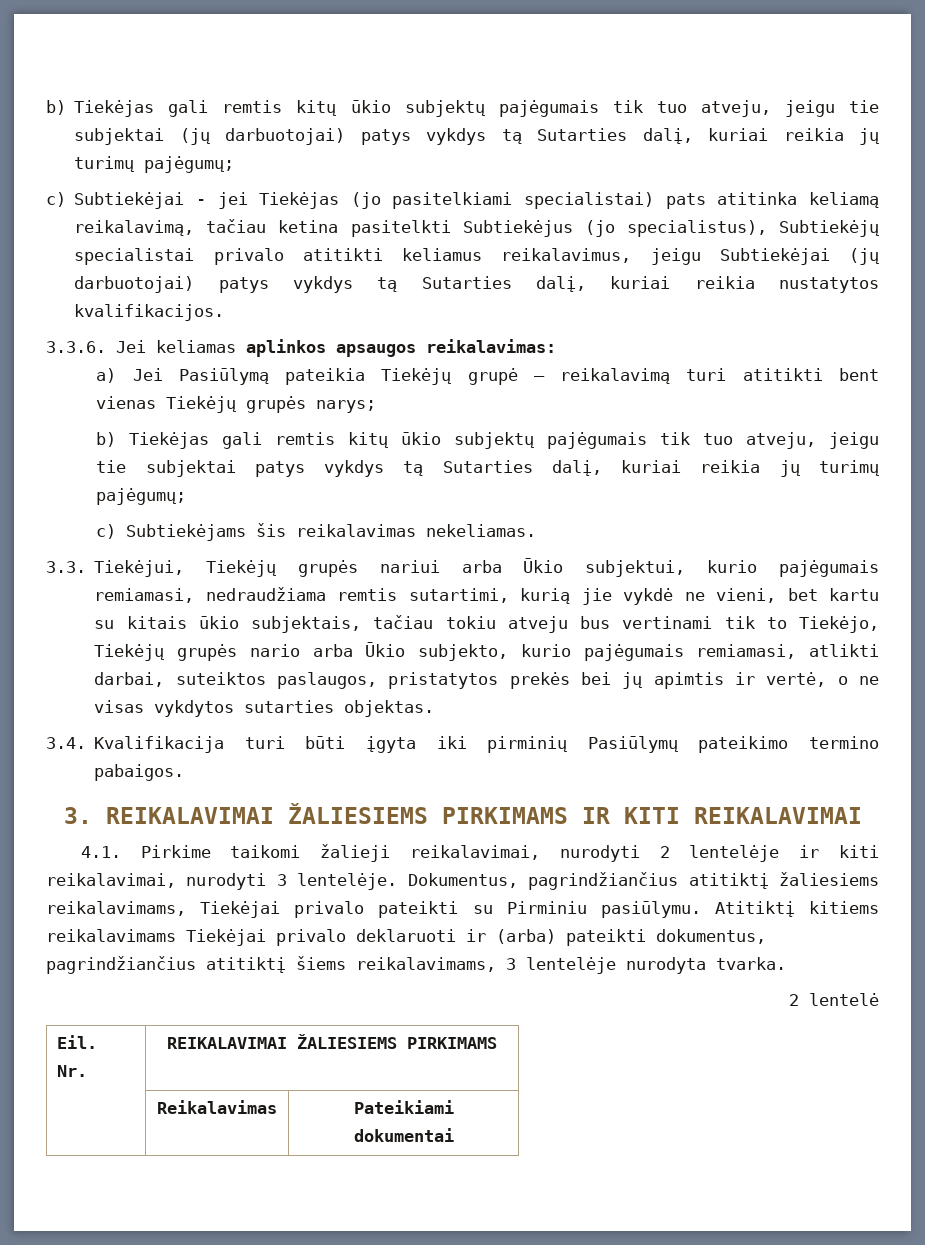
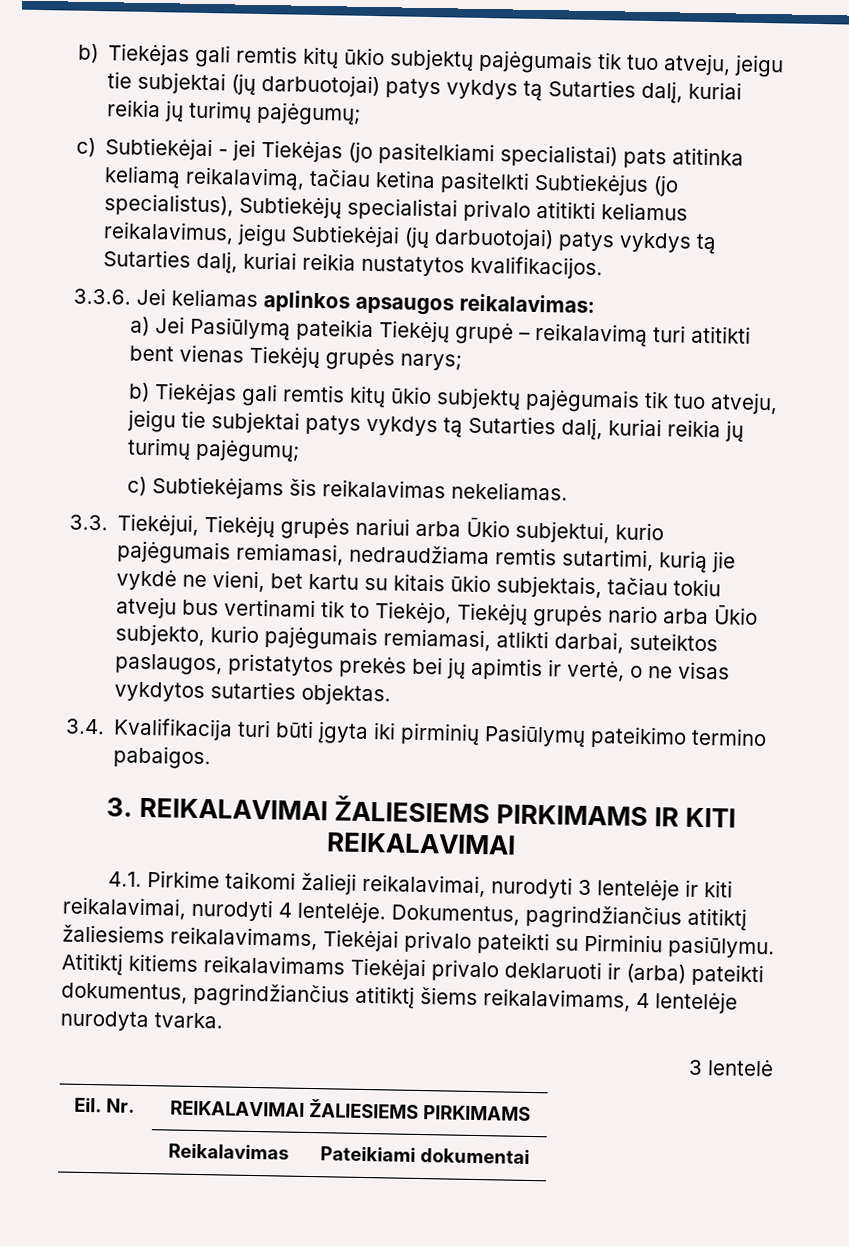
- 4.1. Pirkime taikomi žalieji reikalavimai, nurodyti 2 lentelėje ir kiti reikalavimai, nurodyti 3 lentelėje.
+ 4.1. Pirkime taikomi žalieji reikalavimai, nurodyti 3 lentelėje ir kiti reikalavimai, nurodyti 4 lentelėje.
- Atitiktį kitiems reikalavimams Tiekėjai privalo deklaruoti ir (arba) pateikti dokumentus, pagrindžiančius atitiktį šiems reikalavimams, 3 lentelėje nurodyta tvarka.
+ Atitiktį kitiems reikalavimams Tiekėjai privalo deklaruoti ir (arba) pateikti dokumentus, pagrindžiančius atitiktį šiems reikalavimams, 4 lentelėje nurodyta tvarka.
- 2 lentelė
+ 3 lentelė

